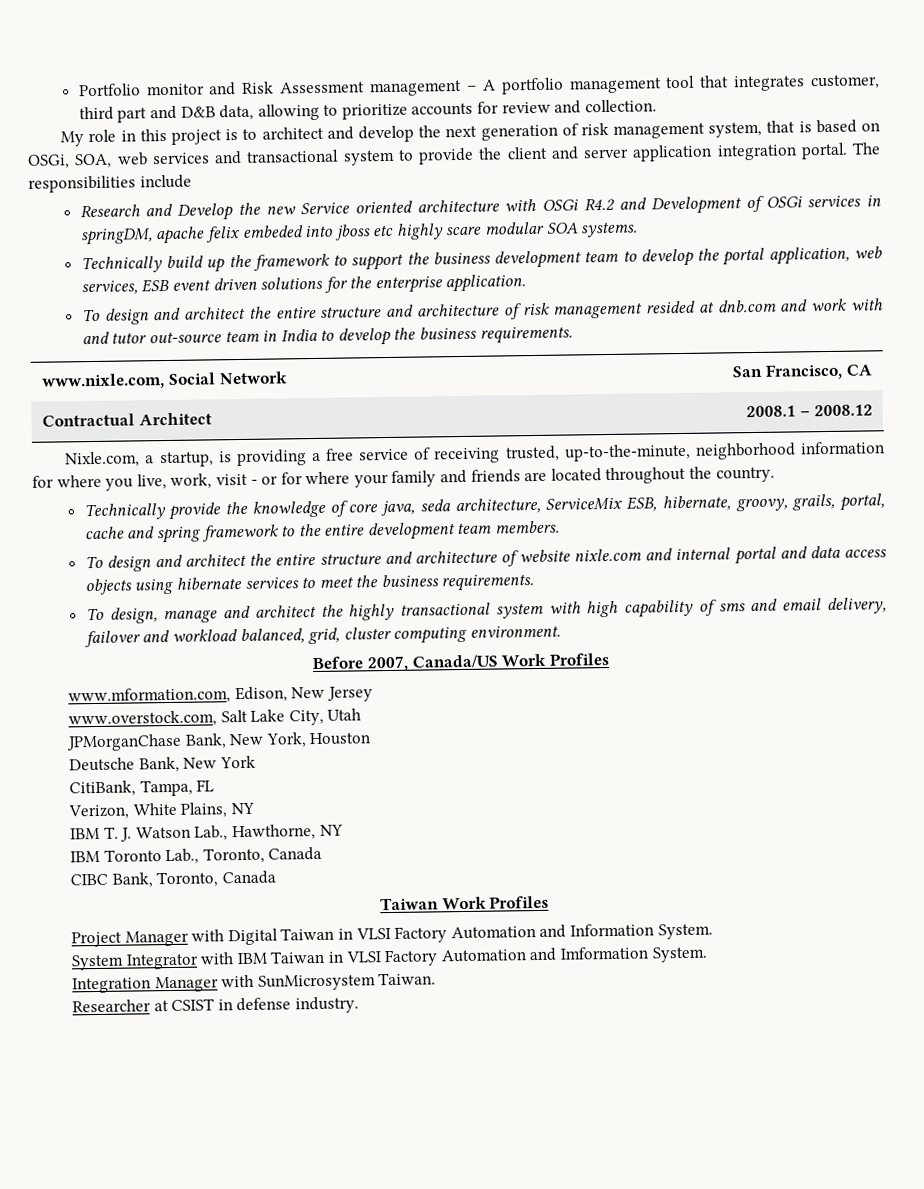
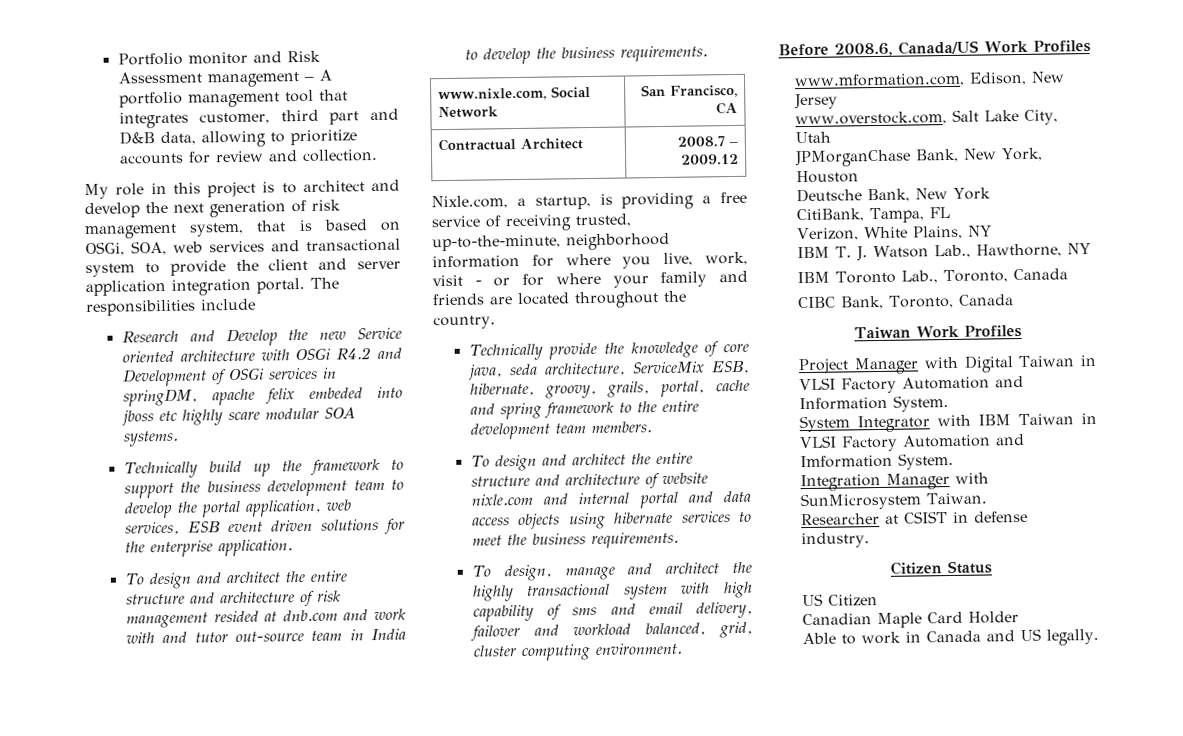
- Contractual Architect | 2008.1 – 2008.12
+ Contractual Architect | 2008.7 – 2009.12
- Before 2007, Canada/US Work Profiles
+ Before 2008.6, Canada/US Work Profiles
+ Citizen Status
+ US Citizen
+ Canadian Maple Card Holder
+ Able to work in Canada and US legally.

